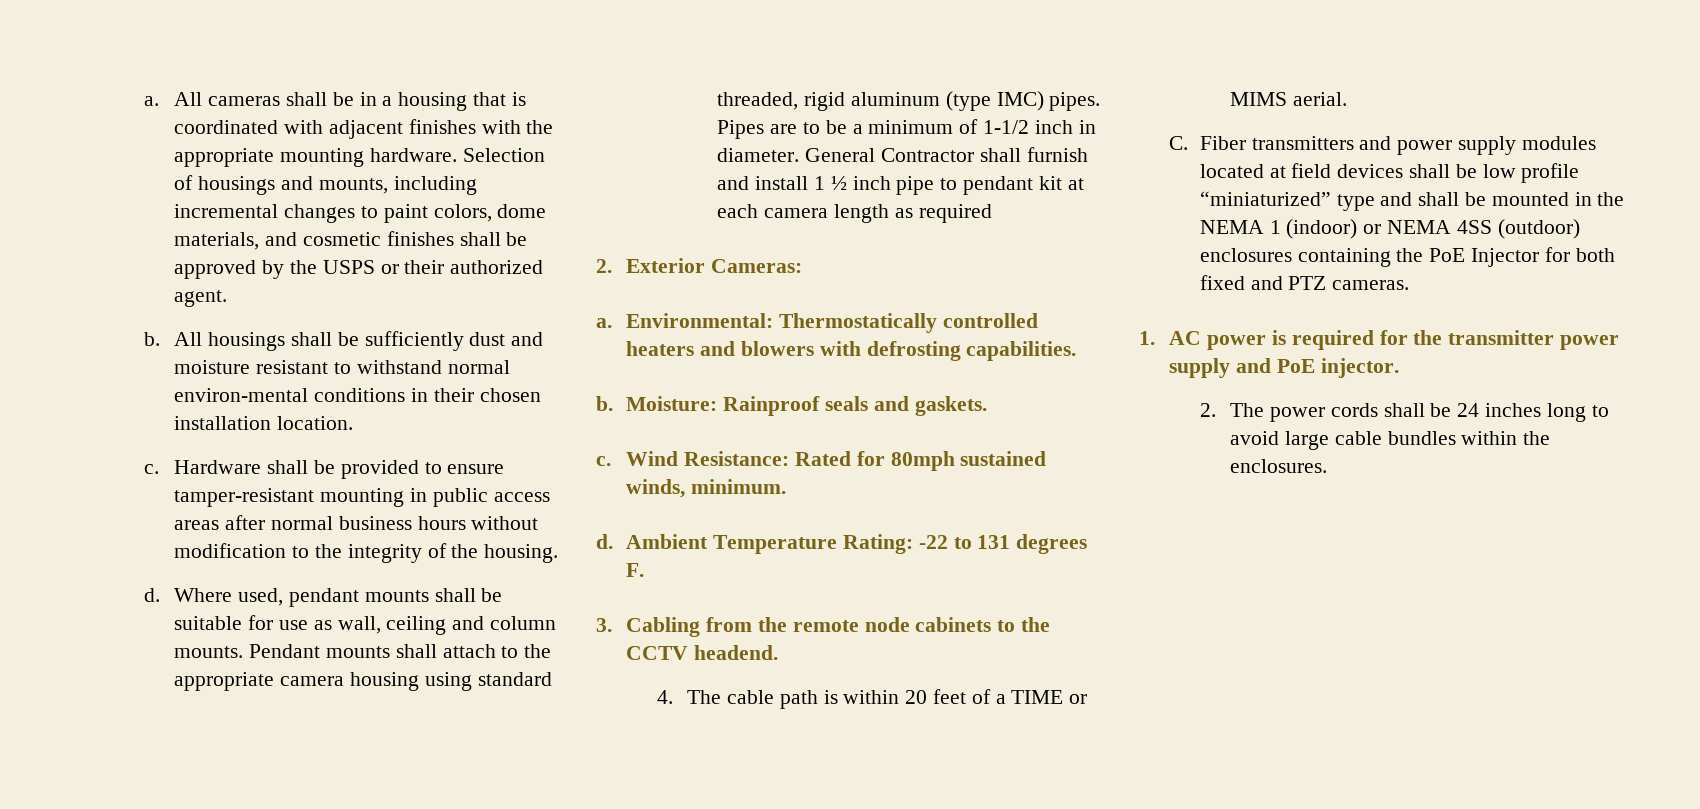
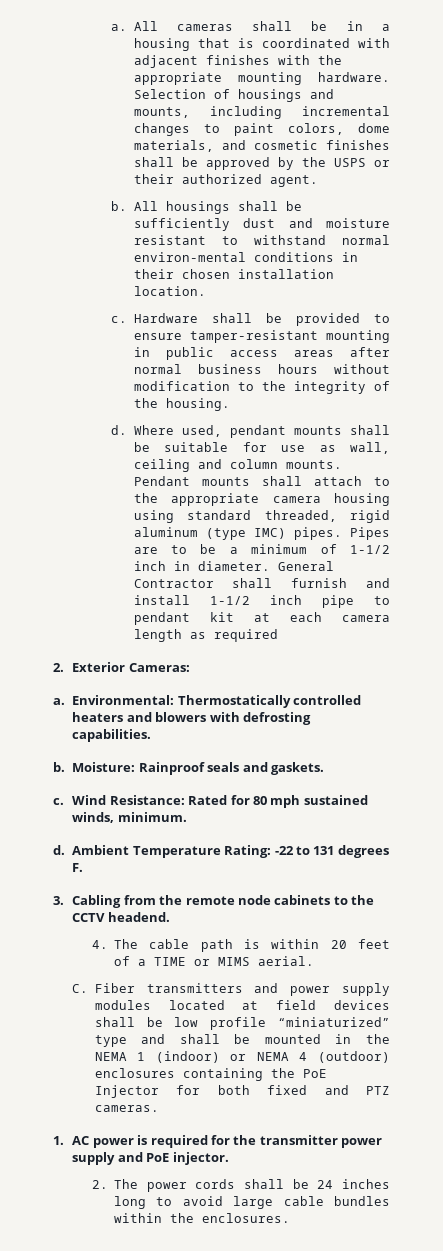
- General Contractor shall furnish and install 1 ½ inch pipe to pendant kit at each camera length as required
+ General Contractor shall furnish and install 1-1/2 inch pipe to pendant kit at each camera length as required
- Wind Resistance: Rated for 80mph sustained winds, minimum.
+ Wind Resistance: Rated for 80 mph sustained winds, minimum.
- C. Fiber transmitters and power supply modules located at field devices shall be low profile “miniaturized” type and shall be mounted in the NEMA 1 (indoor) or NEMA 4SS (outdoor) enclosures containing the PoE Injector for both fixed and PTZ cameras.
+ C. Fiber transmitters and power supply modules located at field devices shall be low profile “miniaturized” type and shall be mounted in the NEMA 1 (indoor) or NEMA 4 (outdoor) enclosures containing the PoE Injector for both fixed and PTZ cameras.

